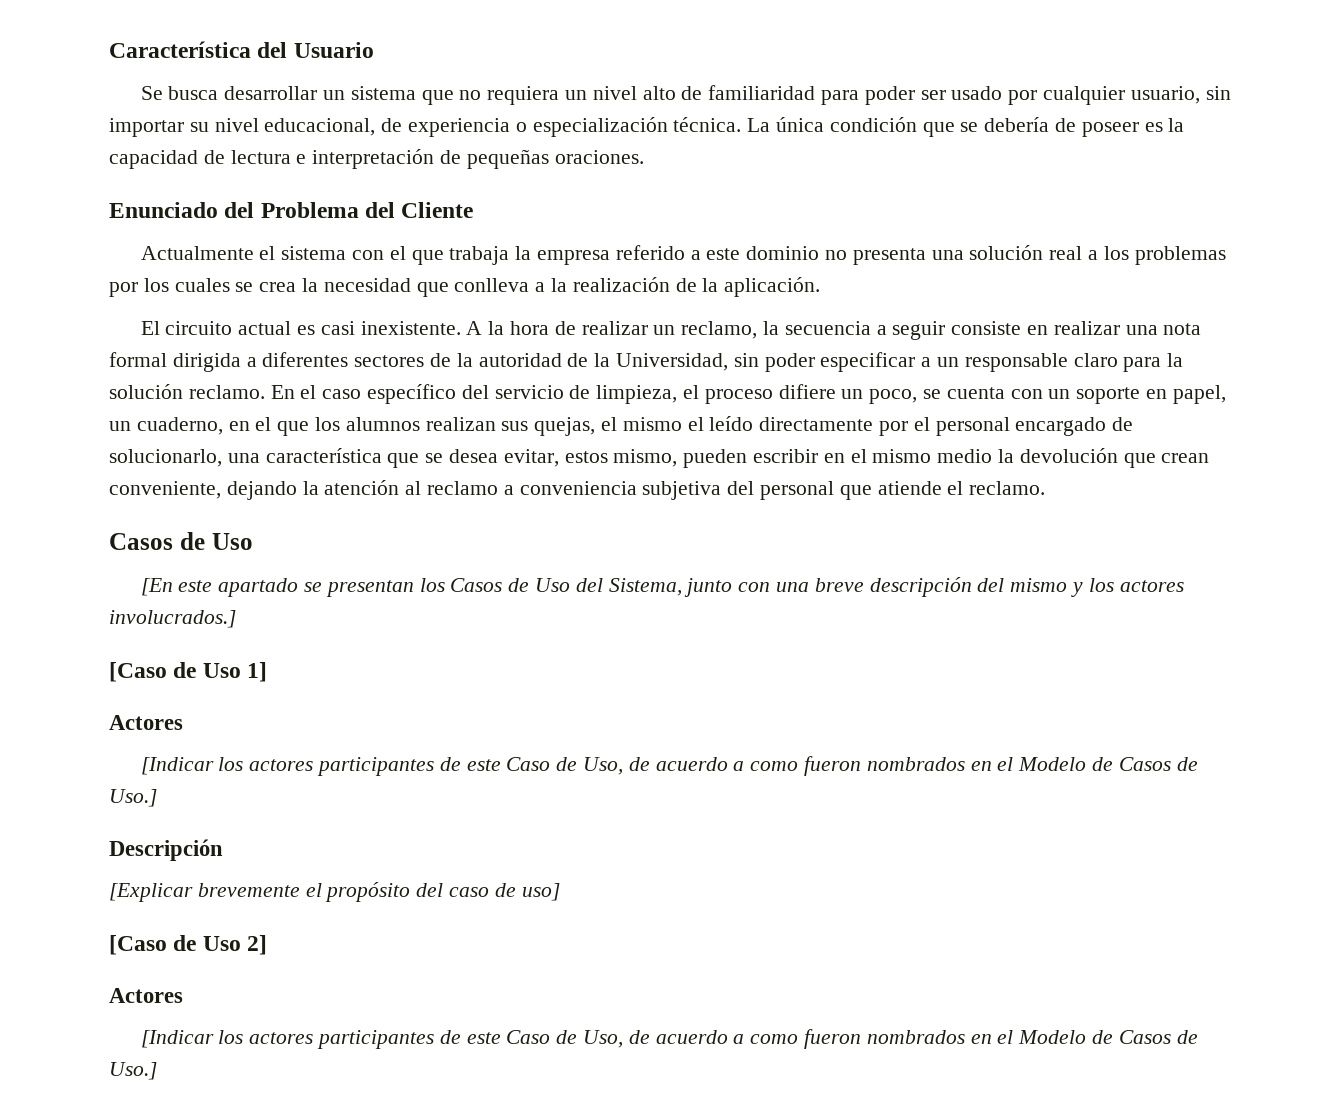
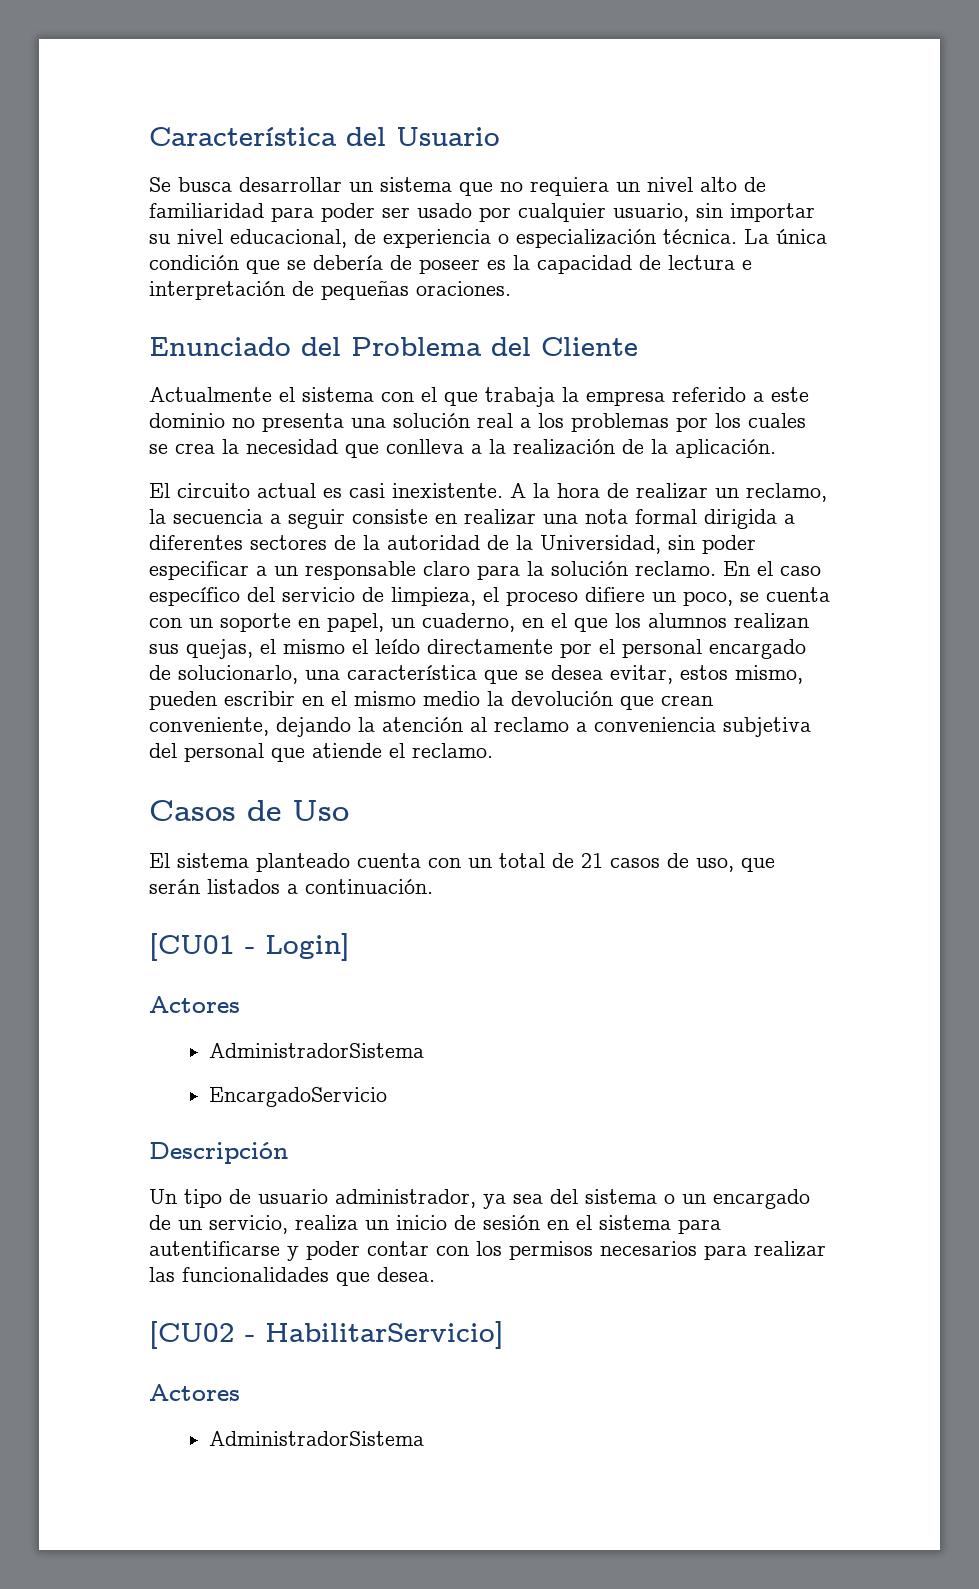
- [En este apartado se presentan los Casos de Uso del Sistema, junto con una breve descripción del mismo y los actores involucrados.]
- [Caso de Uso 1]
+ El sistema planteado cuenta con un total de 21 casos de uso, que serán listados a continuación.
+ [CU01 - Login]
  Actores
- [Indicar los actores participantes de este Caso de Uso, de acuerdo a como fueron nombrados en el Modelo de Casos de Uso.]
+ AdministradorSistema
+ EncargadoServicio
  Descripción
- [Explicar brevemente el propósito del caso de uso]
- [Caso de Uso 2]
+ Un tipo de usuario administrador, ya sea del sistema o un encargado de un servicio, realiza un inicio de sesión en el sistema para autentificarse y poder contar con los permisos necesarios para realizar las funcionalidades que desea.
+ [CU02 - HabilitarServicio]
  Actores
- [Indicar los actores participantes de este Caso de Uso, de acuerdo a como fueron nombrados en el Modelo de Casos de Uso.]
+ AdministradorSistema

